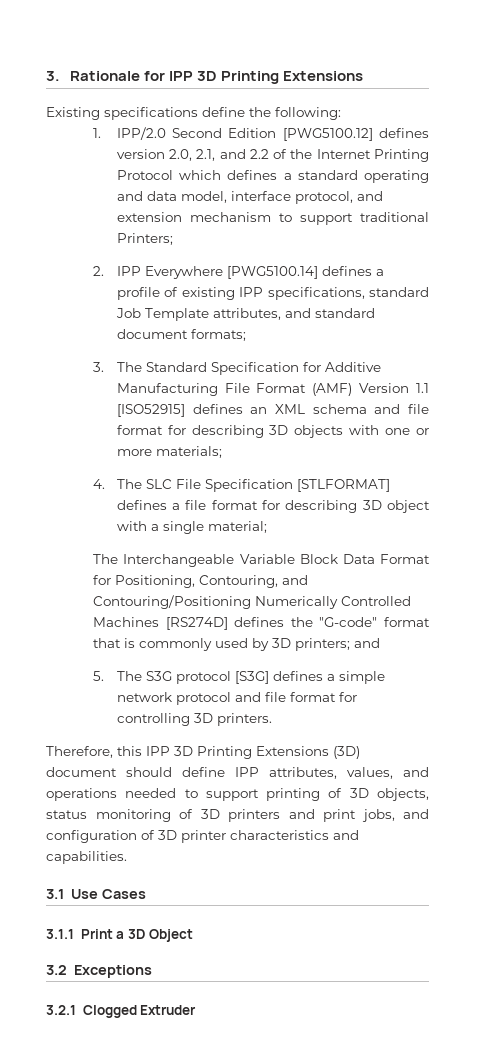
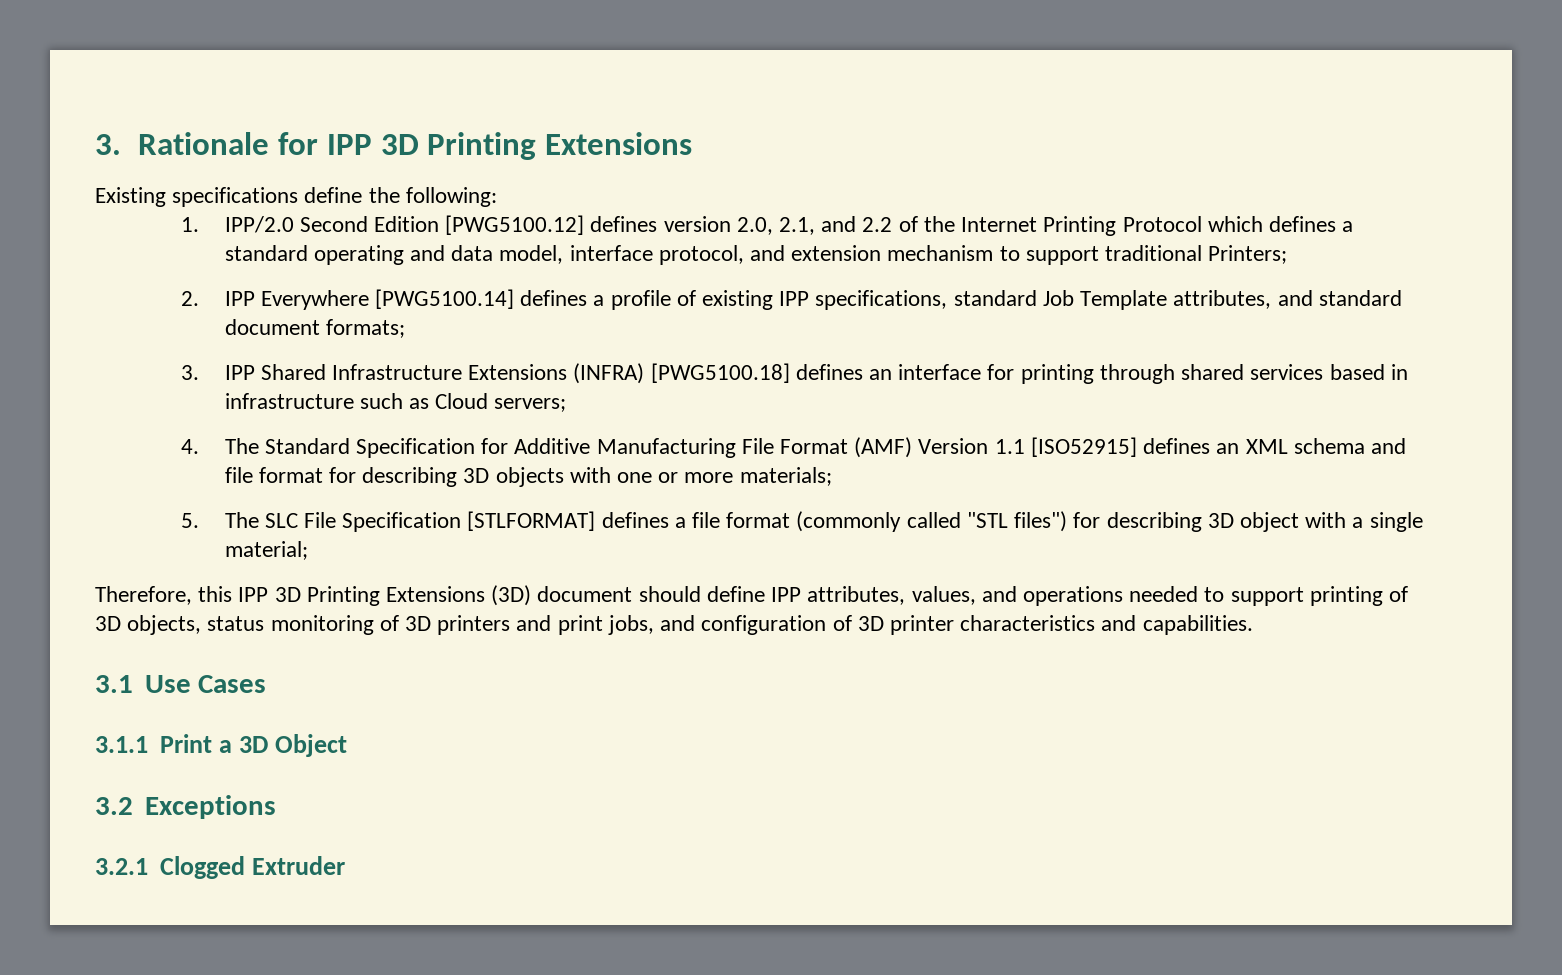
- 3. The Standard Specification for Additive Manufacturing File Format (AMF) Version 1.1 [ISO52915] defines an XML schema and file format for describing 3D objects with one or more materials;
+ 3. IPP Shared Infrastructure Extensions (INFRA) [PWG5100.18] defines an interface for printing through shared services based in infrastructure such as Cloud servers;
+ 4. The Standard Specification for Additive Manufacturing File Format (AMF) Version 1.1 [ISO52915] defines an XML schema and file format for describing 3D objects with one or more materials;
- 4. The SLC File Specification [STLFORMAT] defines a file format for describing 3D object with a single material;
+ 5. The SLC File Specification [STLFORMAT] defines a file format (commonly called "STL files") for describing 3D object with a single material;
- The Interchangeable Variable Block Data Format for Positioning, Contouring, and Contouring/Positioning Numerically Controlled Machines [RS274D] defines the "G-code" format that is commonly used by 3D printers; and
- 5. The S3G protocol [S3G] defines a simple network protocol and file format for controlling 3D printers.

